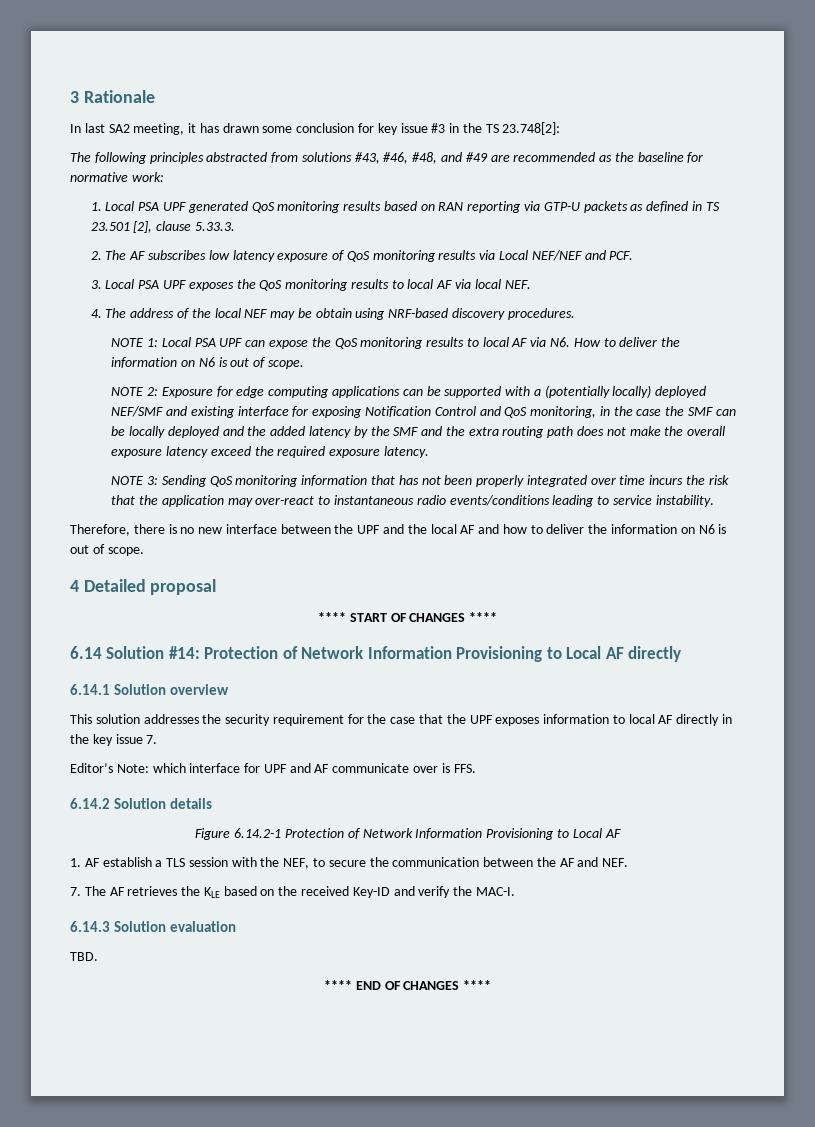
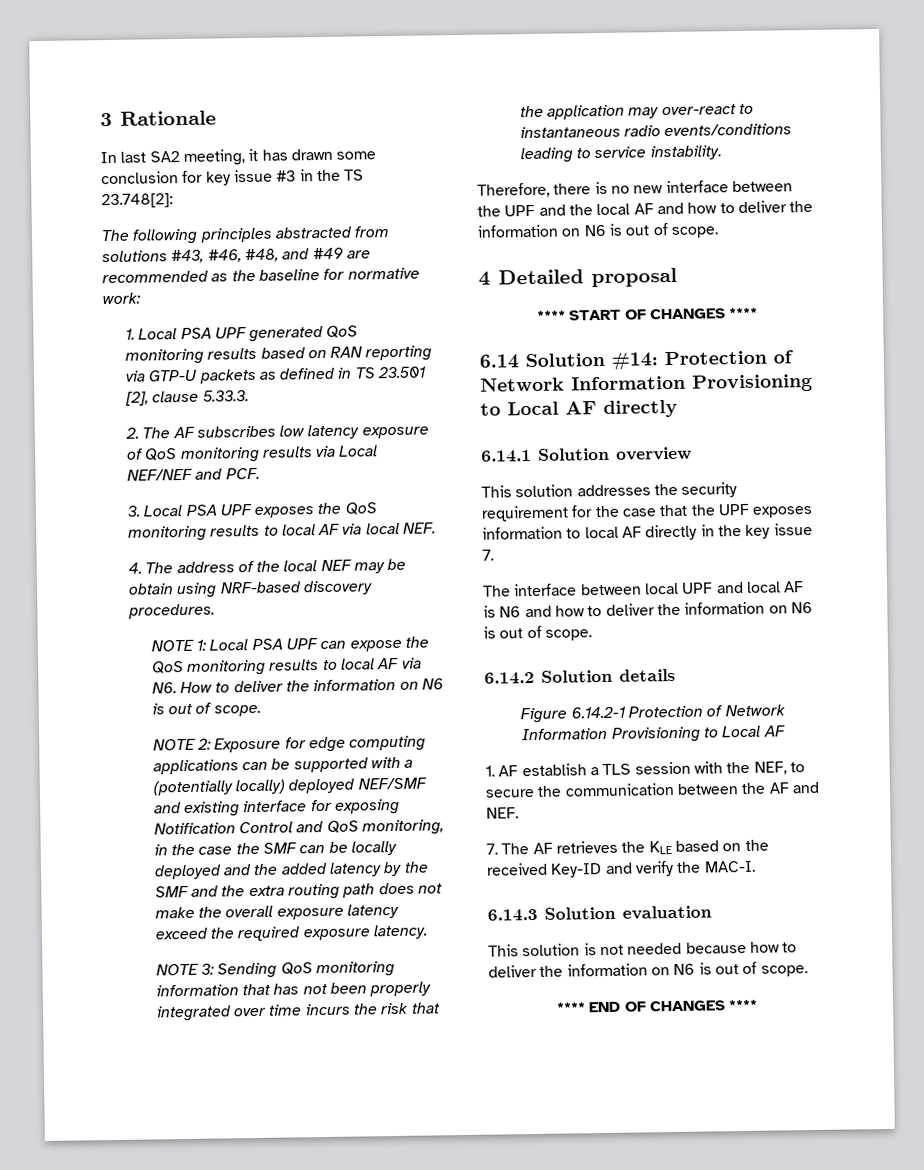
- Editor’s Note: which interface for UPF and AF communicate over is FFS.
+ The interface between local UPF and local AF is N6 and how to deliver the information on N6 is out of scope.
- TBD.
+ This solution is not needed because how to deliver the information on N6 is out of scope.

